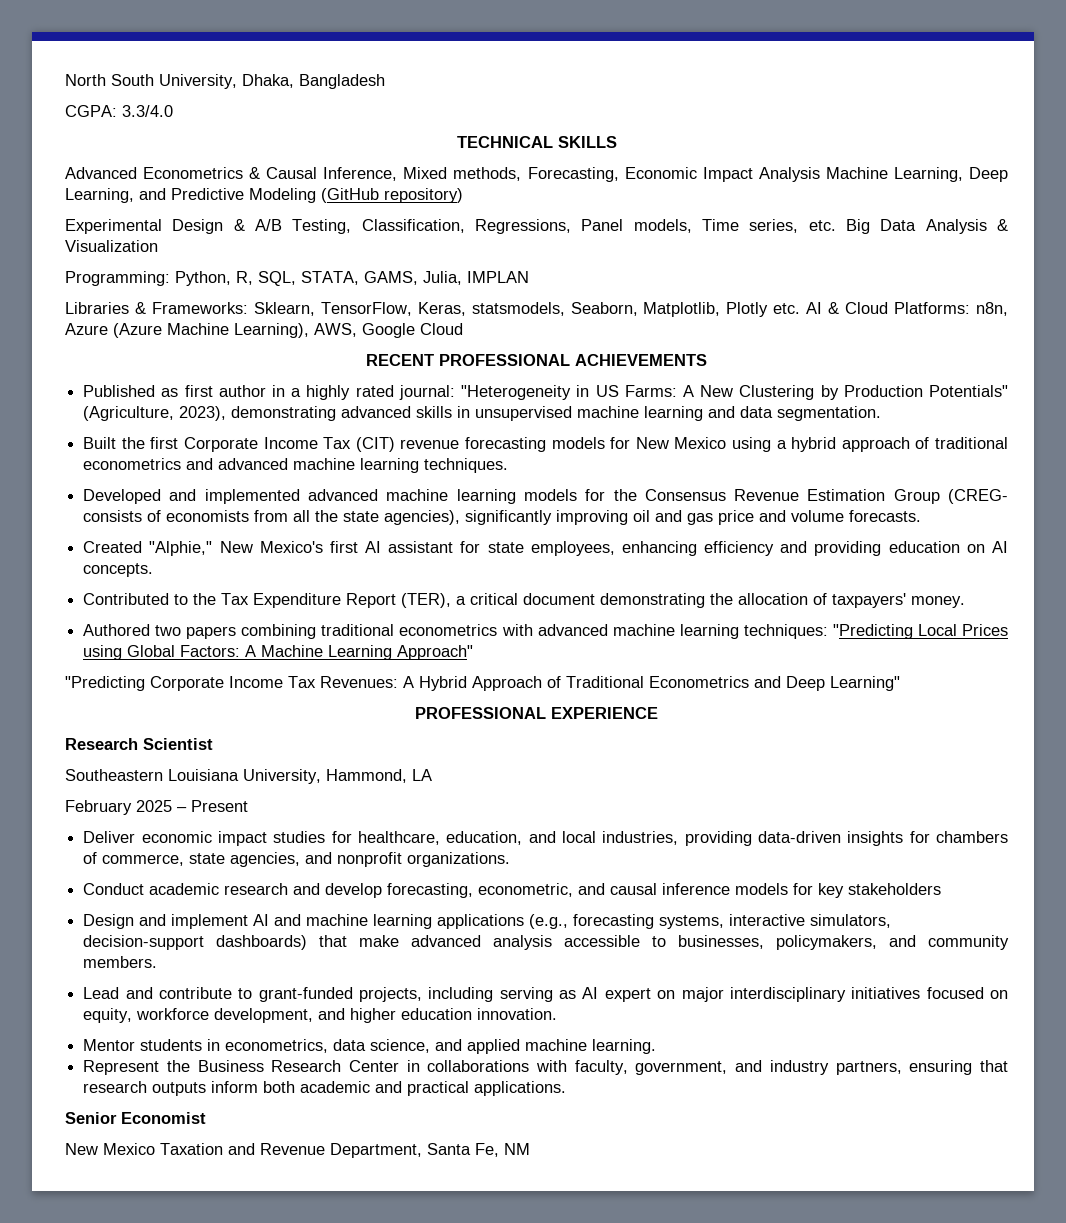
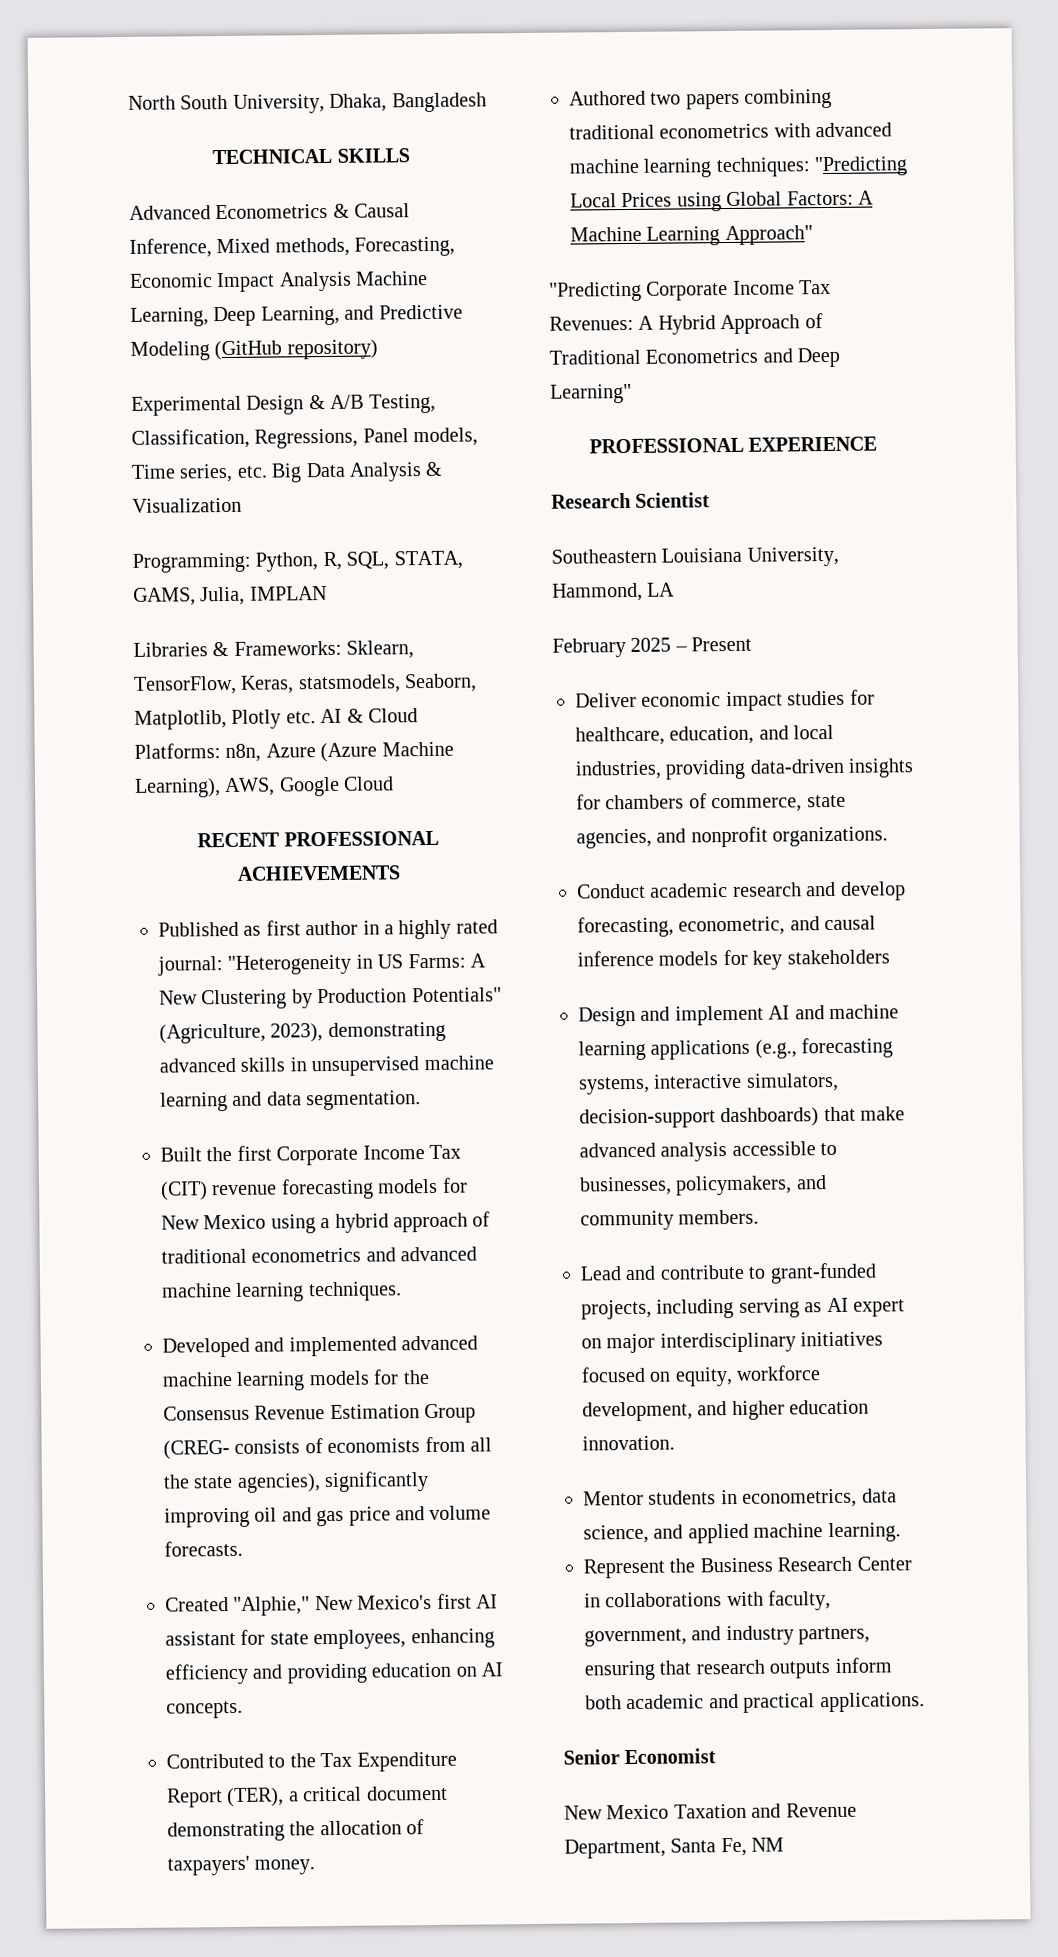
- CGPA: 3.3/4.0

